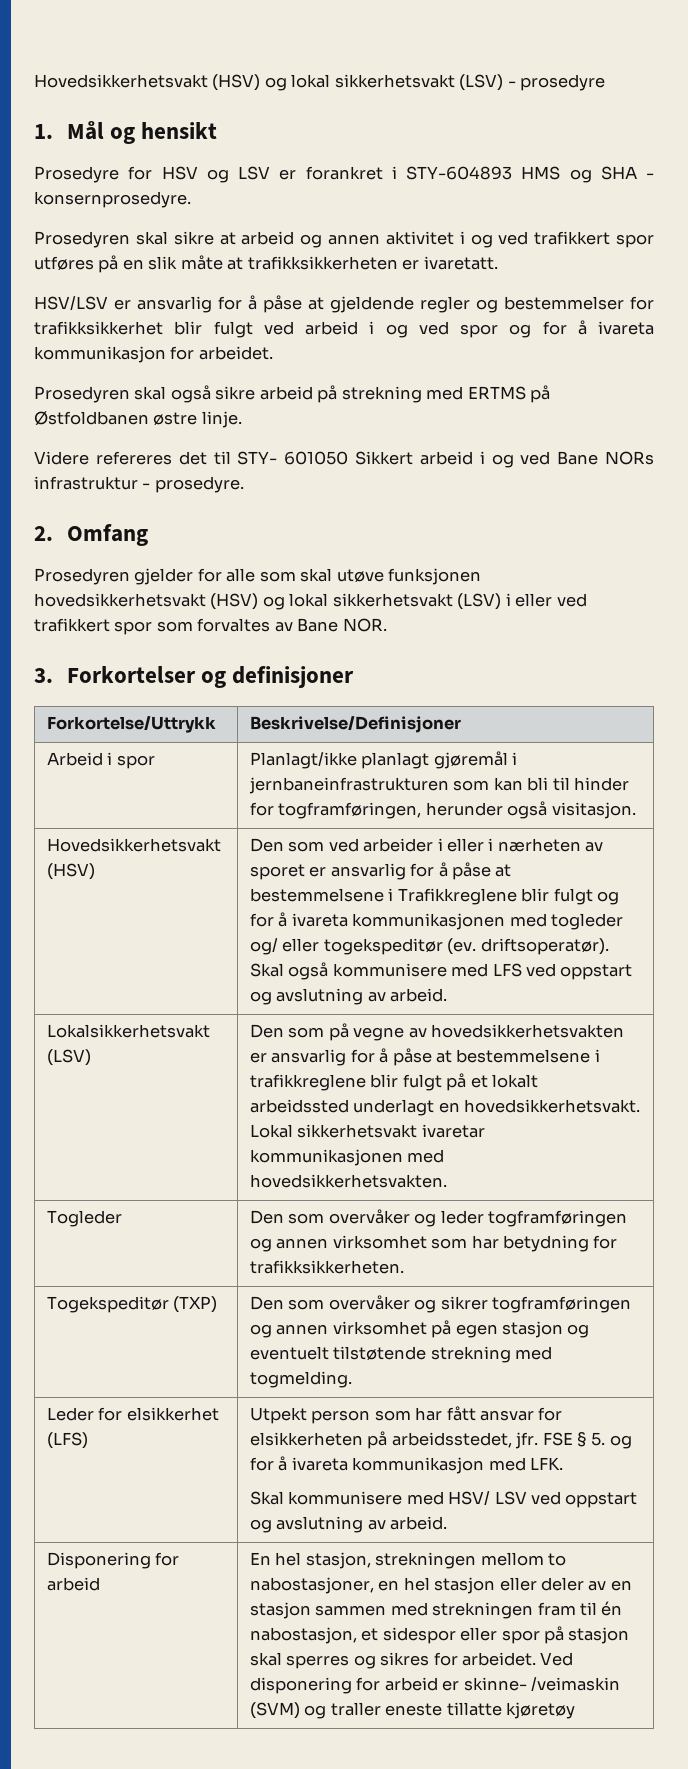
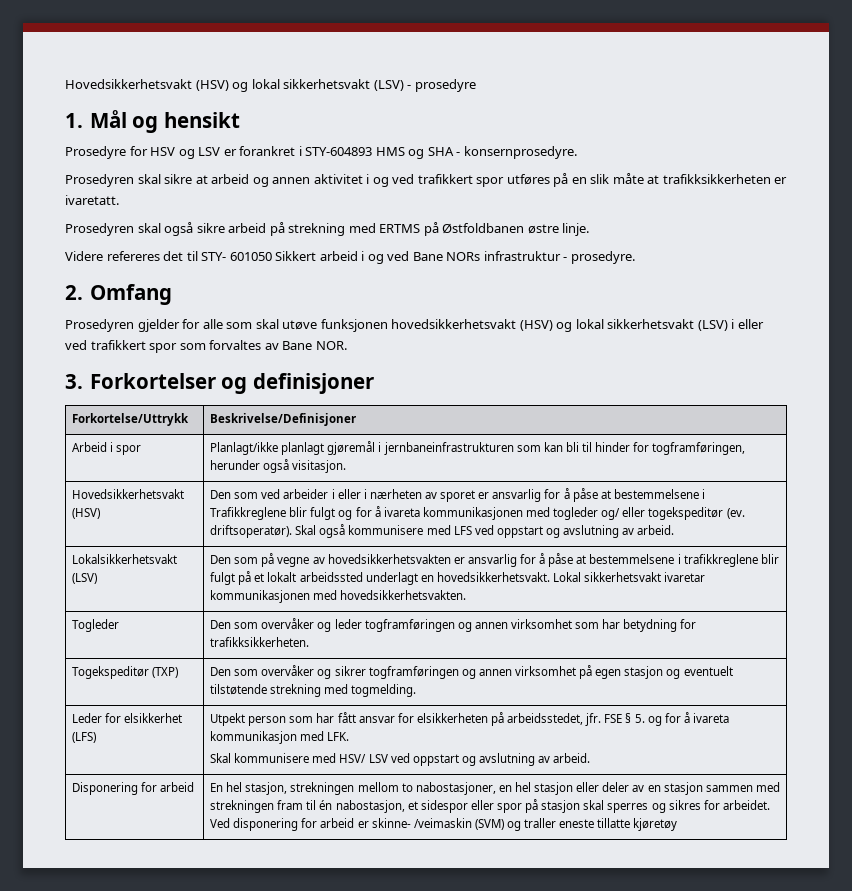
- HSV/LSV er ansvarlig for å påse at gjeldende regler og bestemmelser for trafikksikkerhet blir fulgt ved arbeid i og ved spor og for å ivareta kommunikasjon for arbeidet.

